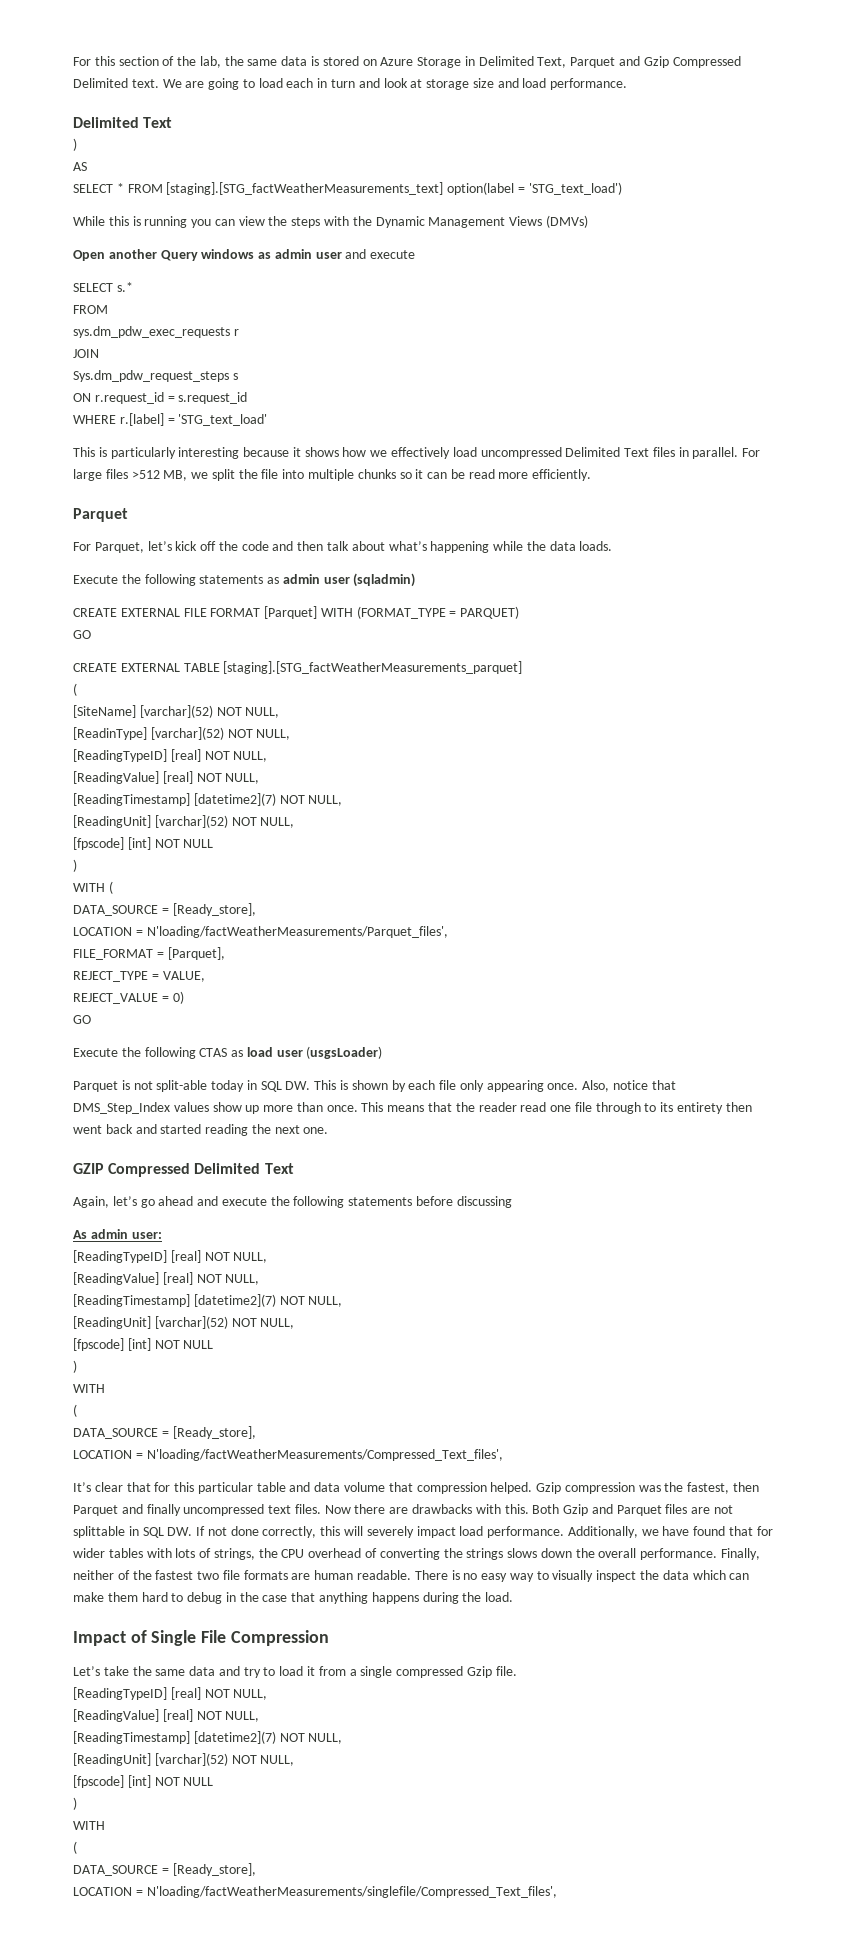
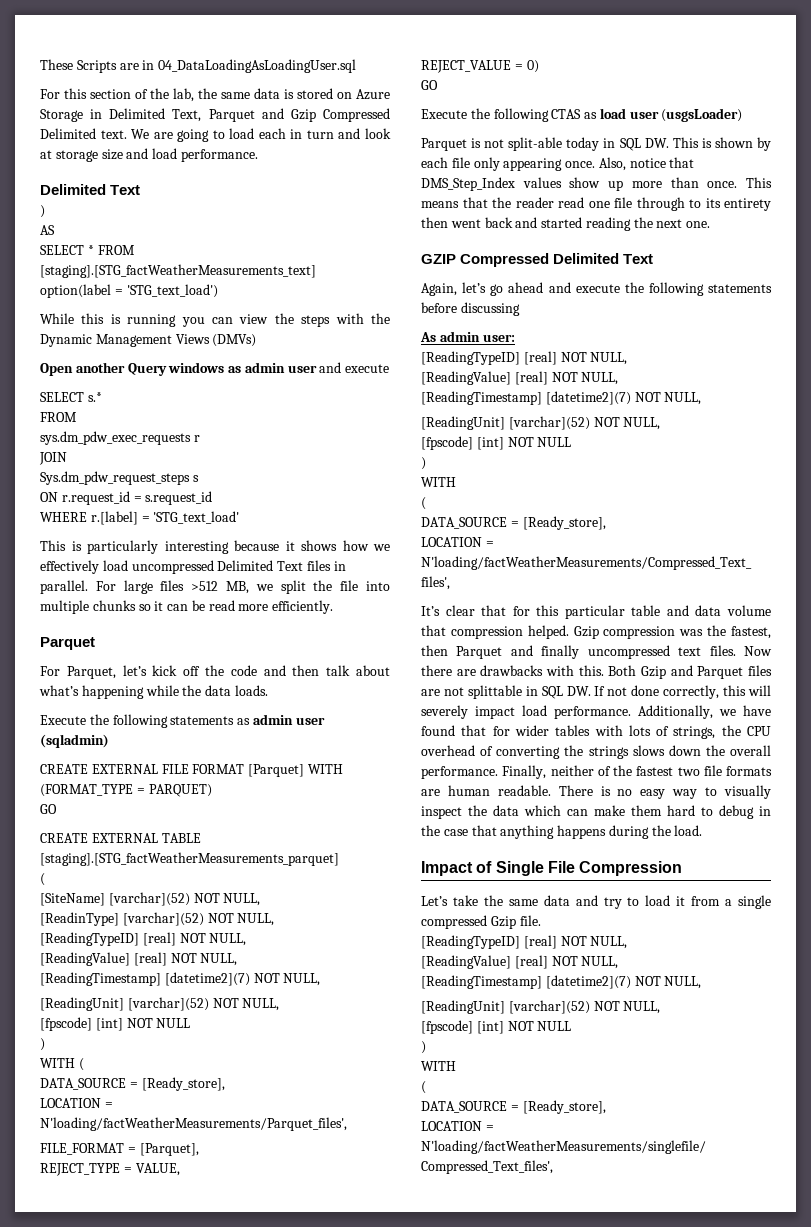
+ These Scripts are in 04_DataLoadingAsLoadingUser.sql

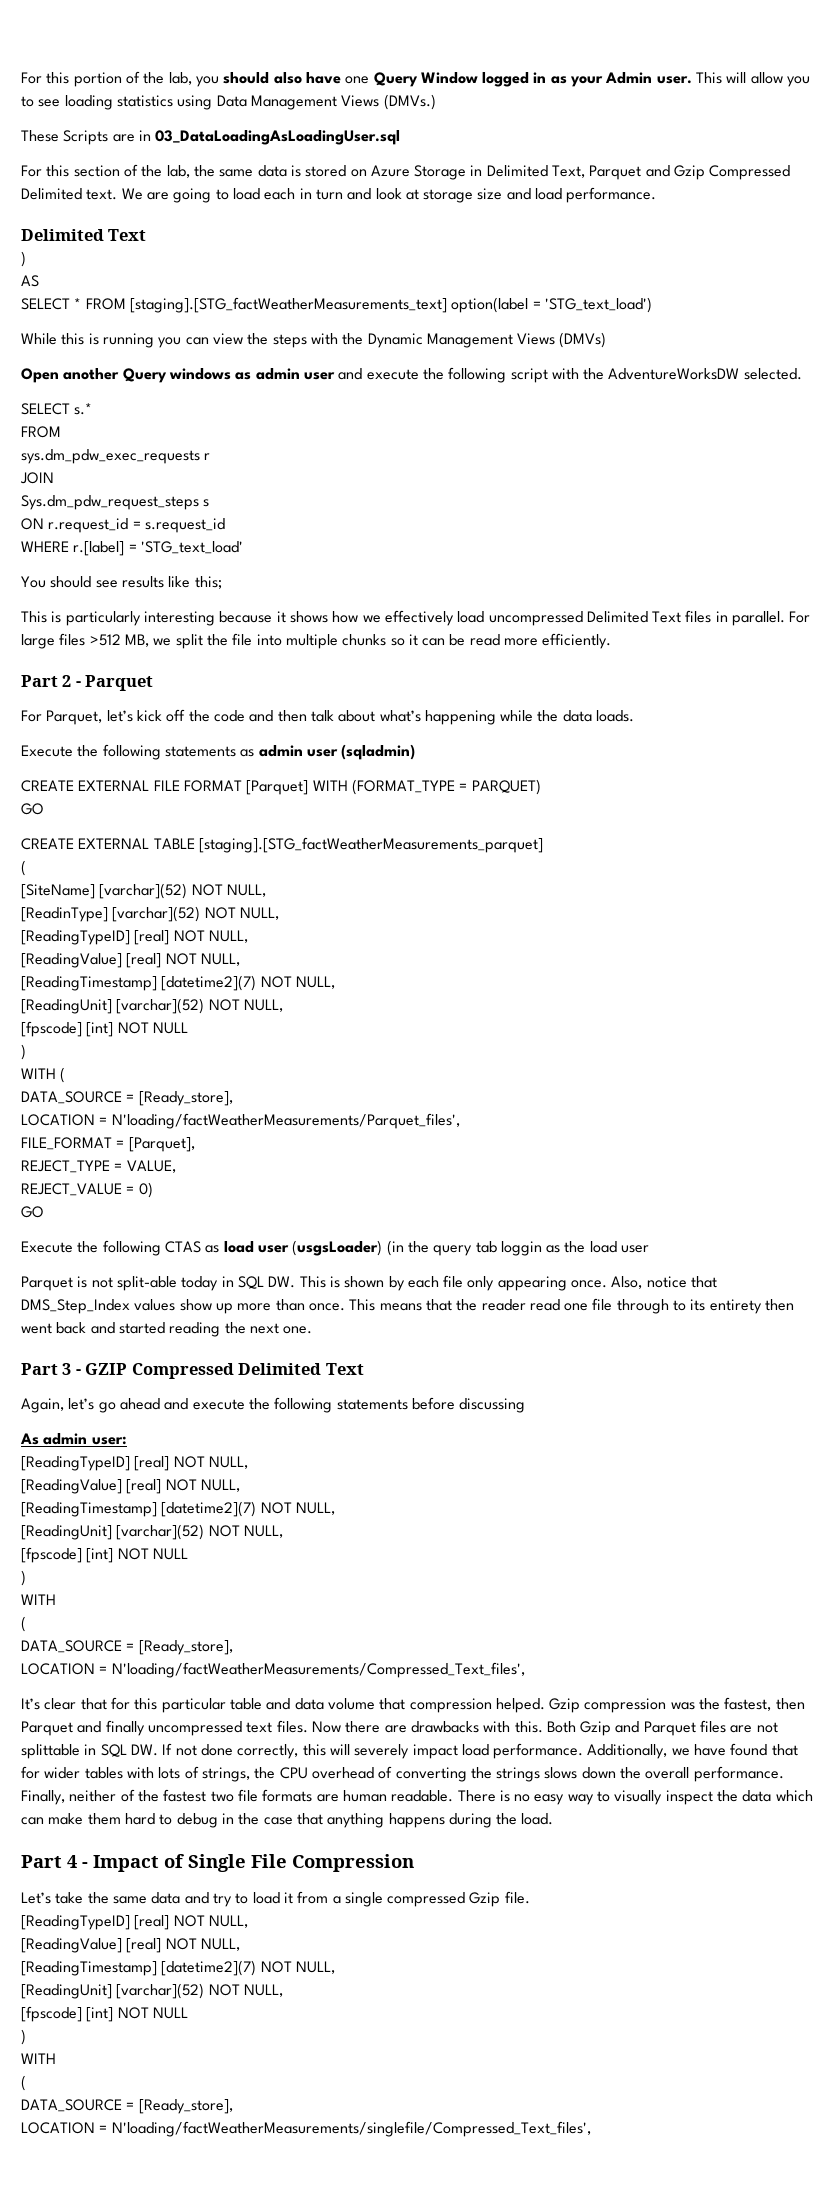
+ For this portion of the lab, you should also have one Query Window logged in as your Admin user. This will allow you to see loading statistics using Data Management Views (DMVs.)
- These Scripts are in 04_DataLoadingAsLoadingUser.sql
+ These Scripts are in 03_DataLoadingAsLoadingUser.sql
- Open another Query windows as admin user and execute
+ Open another Query windows as admin user and execute the following script with the AdventureWorksDW selected.
+ You should see results like this;
  For large files >512 MB, we split the file into multiple chunks so it can be read more efficiently.
- Parquet
+ Part 2 - Parquet
- Execute the following CTAS as load user (usgsLoader)
+ Execute the following CTAS as load user (usgsLoader) (in the query tab loggin as the load user
- GZIP Compressed Delimited Text
+ Part 3 - GZIP Compressed Delimited Text
- Impact of Single File Compression
+ Part 4 - Impact of Single File Compression

